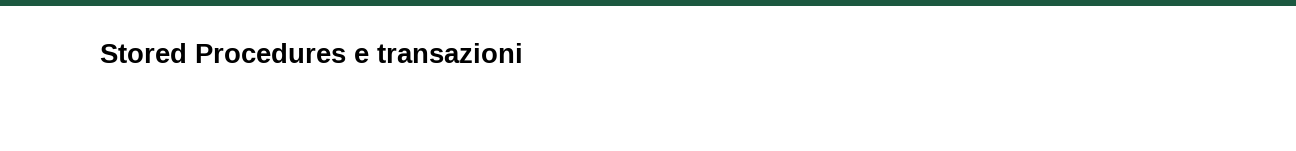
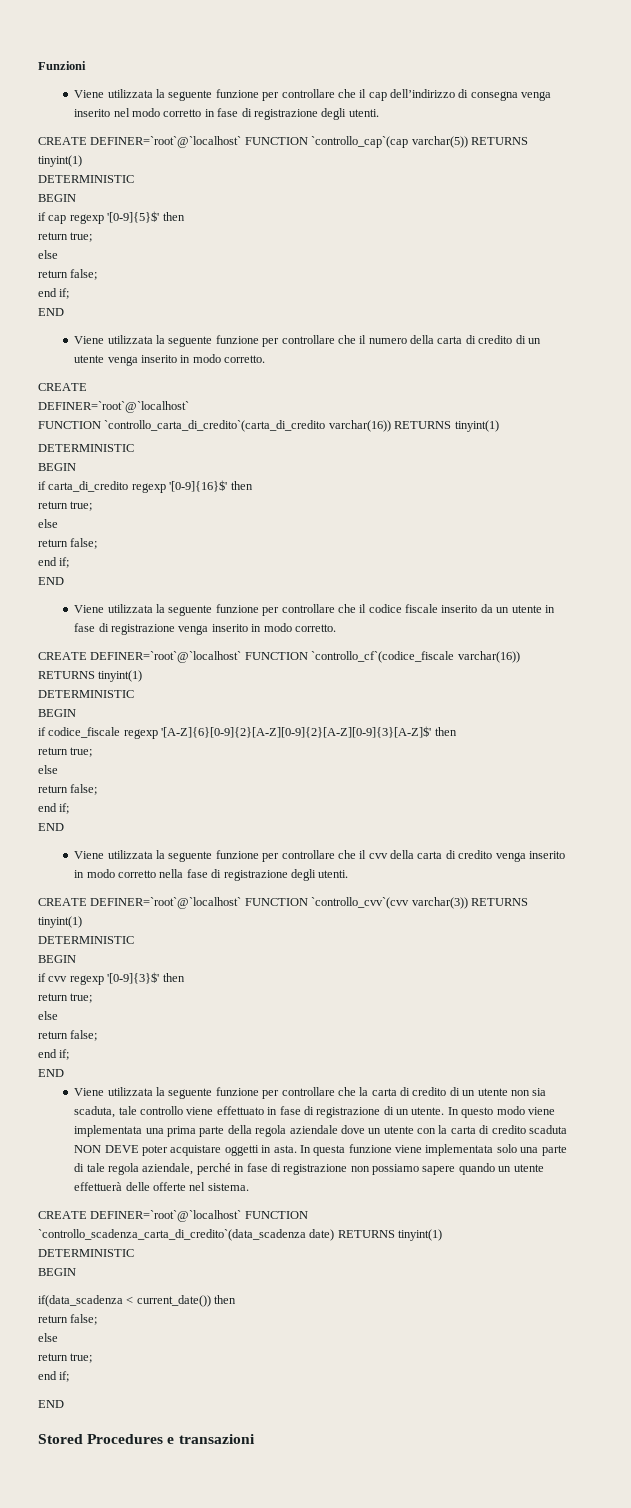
+ Funzioni
+ Viene utilizzata la seguente funzione per controllare che il cap dell’indirizzo di consegna venga inserito nel modo corretto in fase di registrazione degli utenti.
+ CREATE DEFINER=`root`@`localhost` FUNCTION `controllo_cap`(cap varchar(5)) RETURNS tinyint(1)
+ DETERMINISTIC
+ BEGIN
+ if cap regexp '[0-9]{5}$' then
+ return true;
+ else
+ return false;
+ end if;
+ END
+ Viene utilizzata la seguente funzione per controllare che il numero della carta di credito di un utente venga inserito in modo corretto.
+ CREATE
+ DEFINER=`root`@`localhost`
+ FUNCTION `controllo_carta_di_credito`(carta_di_credito varchar(16)) RETURNS tinyint(1)
+ DETERMINISTIC
+ BEGIN
+ if carta_di_credito regexp '[0-9]{16}$' then
+ return true;
+ else
+ return false;
+ end if;
+ END
+ Viene utilizzata la seguente funzione per controllare che il codice fiscale inserito da un utente in fase di registrazione venga inserito in modo corretto.
+ CREATE DEFINER=`root`@`localhost` FUNCTION `controllo_cf`(codice_fiscale varchar(16)) RETURNS tinyint(1)
+ DETERMINISTIC
+ BEGIN
+ if codice_fiscale regexp '[A-Z]{6}[0-9]{2}[A-Z][0-9]{2}[A-Z][0-9]{3}[A-Z]$' then
+ return true;
+ else
+ return false;
+ end if;
+ END
+ Viene utilizzata la seguente funzione per controllare che il cvv della carta di credito venga inserito in modo corretto nella fase di registrazione degli utenti.
+ CREATE DEFINER=`root`@`localhost` FUNCTION `controllo_cvv`(cvv varchar(3)) RETURNS tinyint(1)
+ DETERMINISTIC
+ BEGIN
+ if cvv regexp '[0-9]{3}$' then
+ return true;
+ else
+ return false;
+ end if;
+ END
+ Viene utilizzata la seguente funzione per controllare che la carta di credito di un utente non sia scaduta, tale controllo viene effettuato in fase di registrazione di un utente. In questo modo viene implementata una prima parte della regola aziendale dove un utente con la carta di credito scaduta NON DEVE poter acquistare oggetti in asta. In questa funzione viene implementata solo una parte di tale regola aziendale, perché in fase di registrazione non possiamo sapere quando un utente effettuerà delle offerte nel sistema.
+ CREATE DEFINER=`root`@`localhost` FUNCTION `controllo_scadenza_carta_di_credito`(data_scadenza date) RETURNS tinyint(1)
+ DETERMINISTIC
+ BEGIN
+ if(data_scadenza < current_date()) then
+ return false;
+ else
+ return true;
+ end if;
+ END

